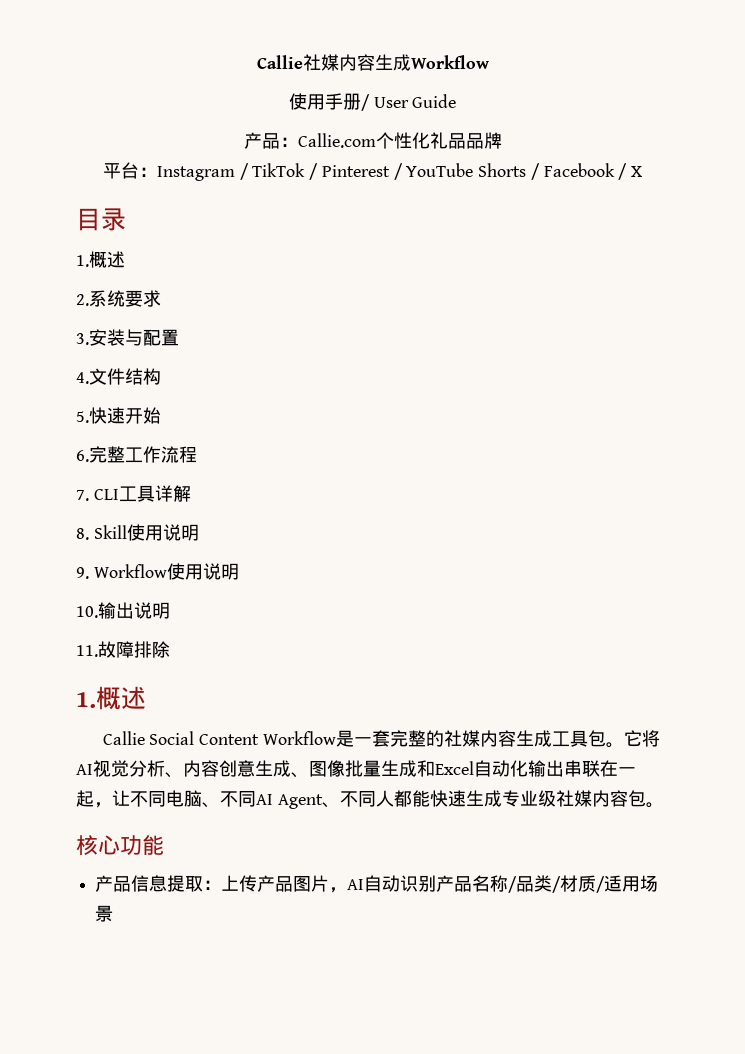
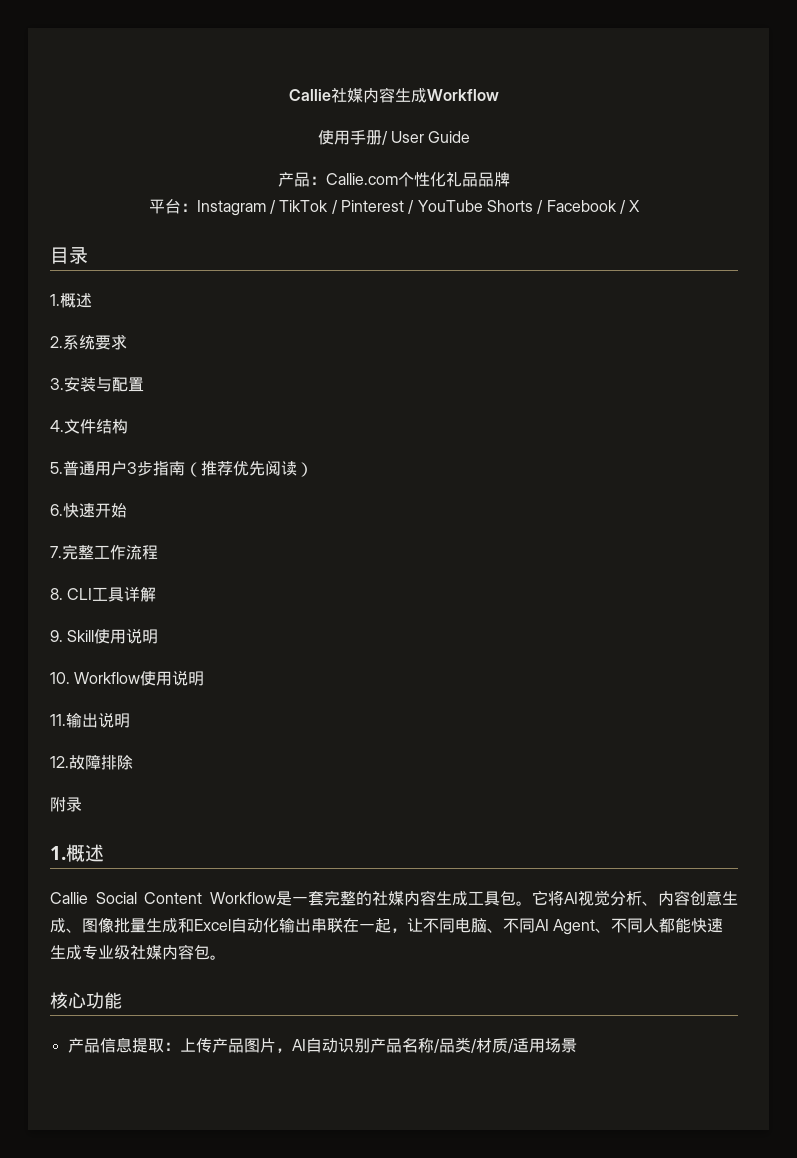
- 5.快速开始
+ 5.普通用户3步指南（推荐优先阅读）
+ 6.快速开始
- 6.完整工作流程
+ 7.完整工作流程
- 7. CLI工具详解
+ 8. CLI工具详解
- 8. Skill使用说明
+ 9. Skill使用说明
- 9. Workflow使用说明
+ 10. Workflow使用说明
- 10.输出说明
+ 11.输出说明
- 11.故障排除
+ 12.故障排除
+ 附录

